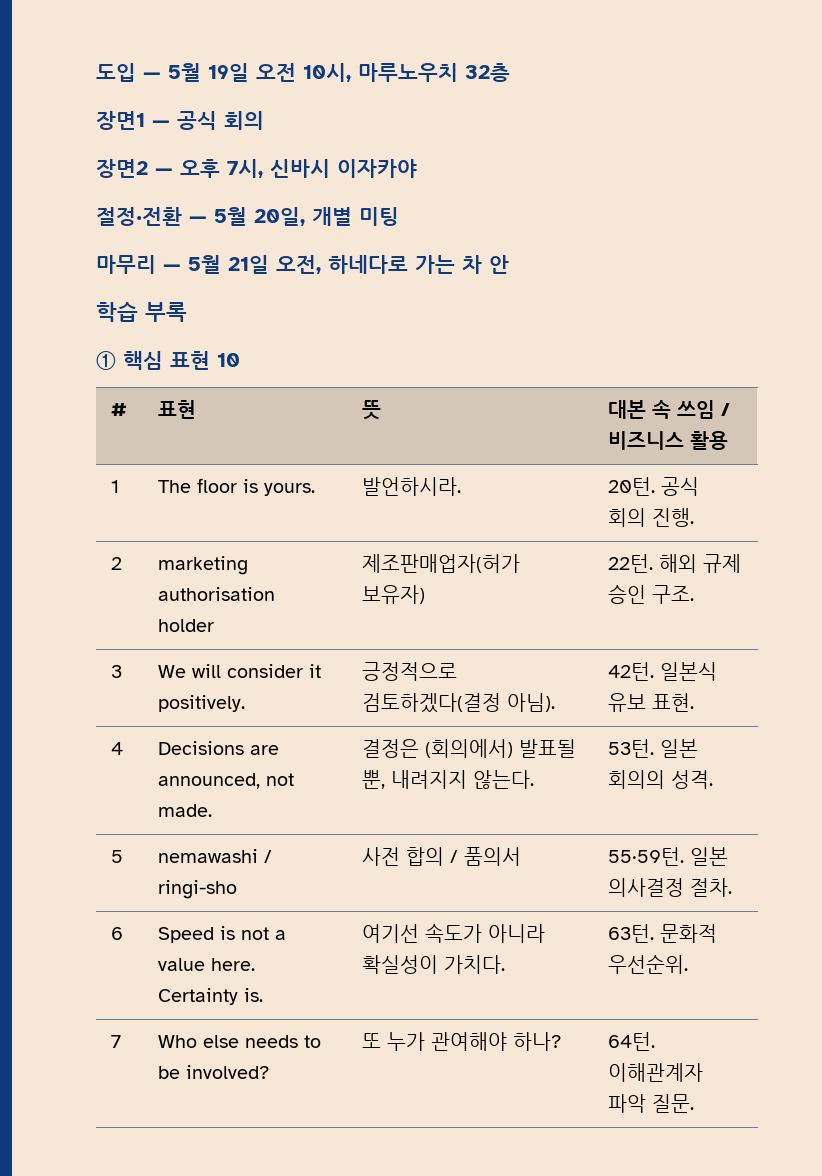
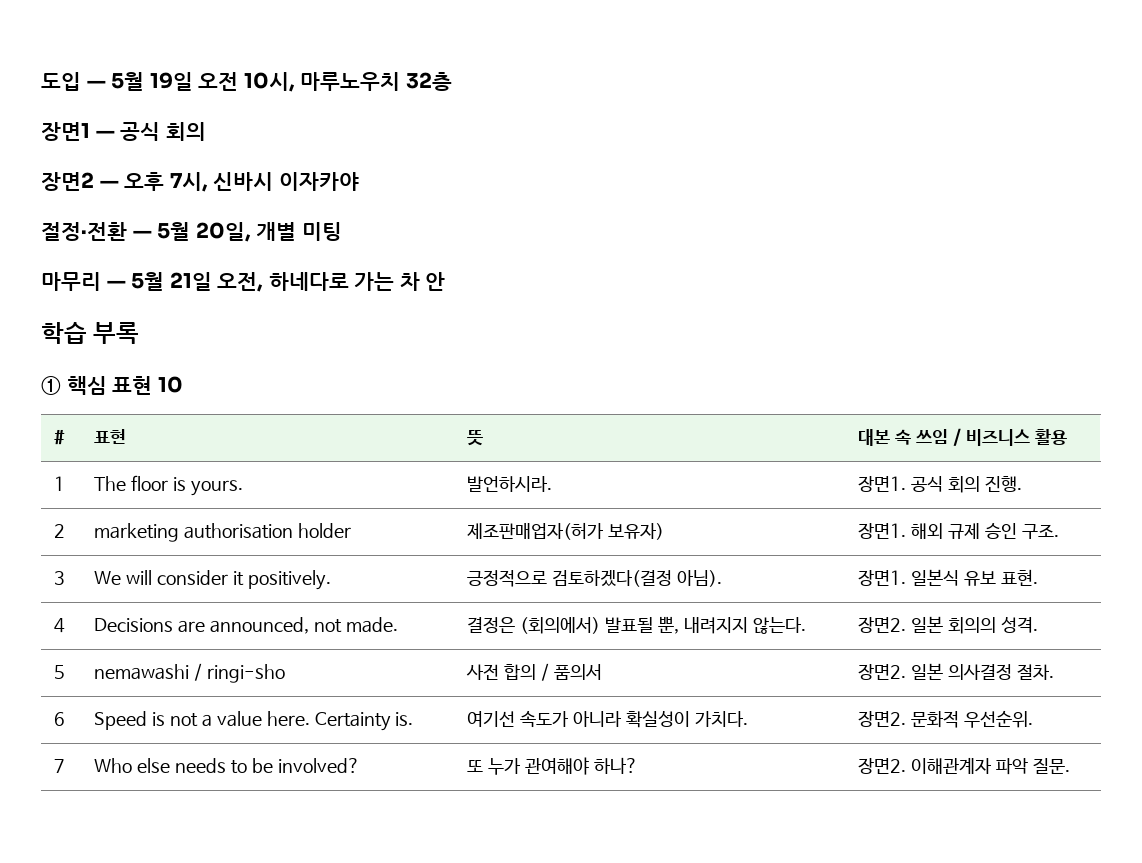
- 1 | The floor is yours. | 발언하시라. | 20턴. 공식 회의 진행.
+ 1 | The floor is yours. | 발언하시라. | 장면1. 공식 회의 진행.
- 2 | marketing authorisation holder | 제조판매업자(허가 보유자) | 22턴. 해외 규제 승인 구조.
+ 2 | marketing authorisation holder | 제조판매업자(허가 보유자) | 장면1. 해외 규제 승인 구조.
- 3 | We will consider it positively. | 긍정적으로 검토하겠다(결정 아님). | 42턴. 일본식 유보 표현.
+ 3 | We will consider it positively. | 긍정적으로 검토하겠다(결정 아님). | 장면1. 일본식 유보 표현.
- 4 | Decisions are announced, not made. | 결정은 (회의에서) 발표될 뿐, 내려지지 않는다. | 53턴. 일본 회의의 성격.
+ 4 | Decisions are announced, not made. | 결정은 (회의에서) 발표될 뿐, 내려지지 않는다. | 장면2. 일본 회의의 성격.
- 5 | nemawashi / ringi-sho | 사전 합의 / 품의서 | 55·59턴. 일본 의사결정 절차.
+ 5 | nemawashi / ringi-sho | 사전 합의 / 품의서 | 장면2. 일본 의사결정 절차.
- 6 | Speed is not a value here. Certainty is. | 여기선 속도가 아니라 확실성이 가치다. | 63턴. 문화적 우선순위.
+ 6 | Speed is not a value here. Certainty is. | 여기선 속도가 아니라 확실성이 가치다. | 장면2. 문화적 우선순위.
- 7 | Who else needs to be involved? | 또 누가 관여해야 하나? | 64턴. 이해관계자 파악 질문.
+ 7 | Who else needs to be involved? | 또 누가 관여해야 하나? | 장면2. 이해관계자 파악 질문.

